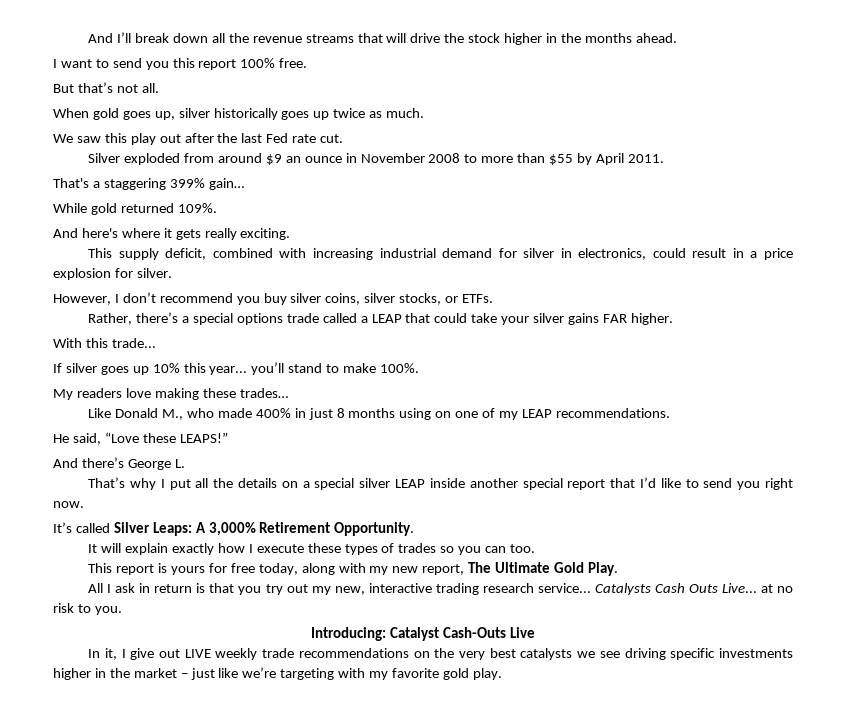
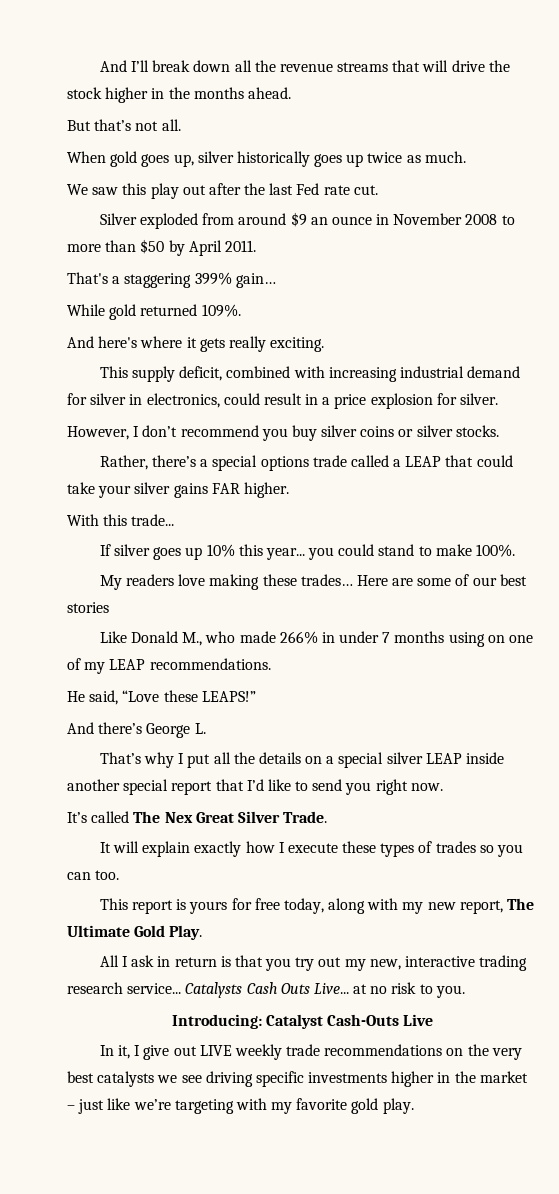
- I want to send you this report 100% free.
- Silver exploded from around $9 an ounce in November 2008 to more than $55 by April 2011.
+ Silver exploded from around $9 an ounce in November 2008 to more than $50 by April 2011.
- However, I don’t recommend you buy silver coins, silver stocks, or ETFs.
+ However, I don’t recommend you buy silver coins or silver stocks.
- If silver goes up 10% this year... you’ll stand to make 100%.
+ If silver goes up 10% this year... you could stand to make 100%.
+ Here are some of our best stories
- Like Donald M., who made 400% in just 8 months using on one of my LEAP recommendations.
+ Like Donald M., who made 266% in under 7 months using on one of my LEAP recommendations.
- It’s called Silver Leaps: A 3,000% Retirement Opportunity.
+ It’s called The Nex Great Silver Trade.

